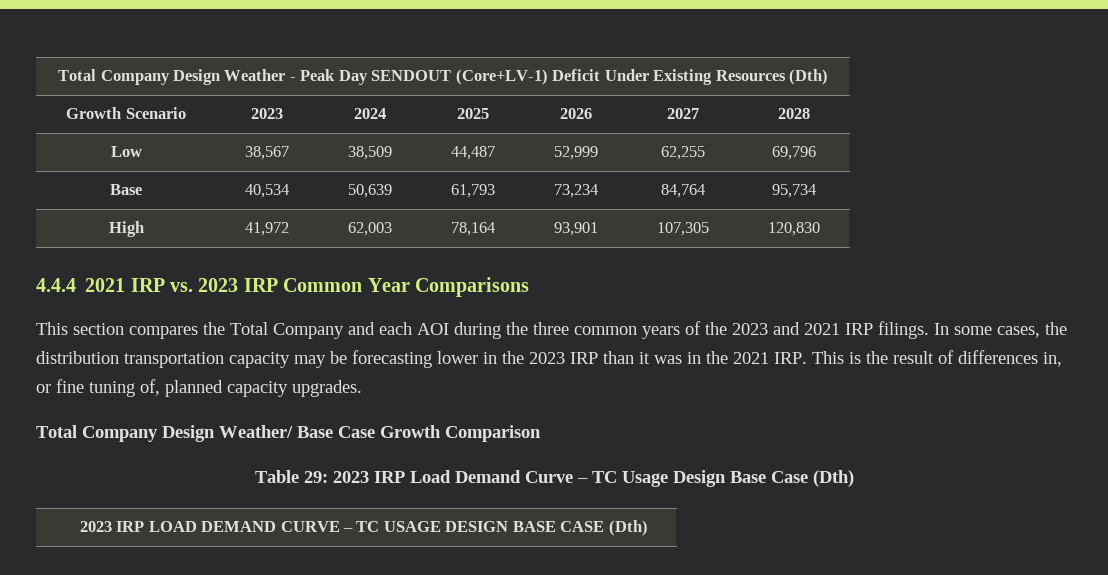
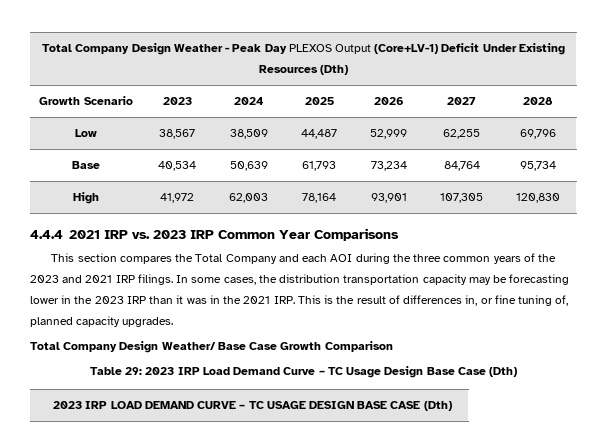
- Total Company Design Weather - Peak Day SENDOUT (Core+LV-1) Deficit Under Existing Resources (Dth)
+ Total Company Design Weather - Peak Day PLEXOS Output (Core+LV-1) Deficit Under Existing Resources (Dth)

